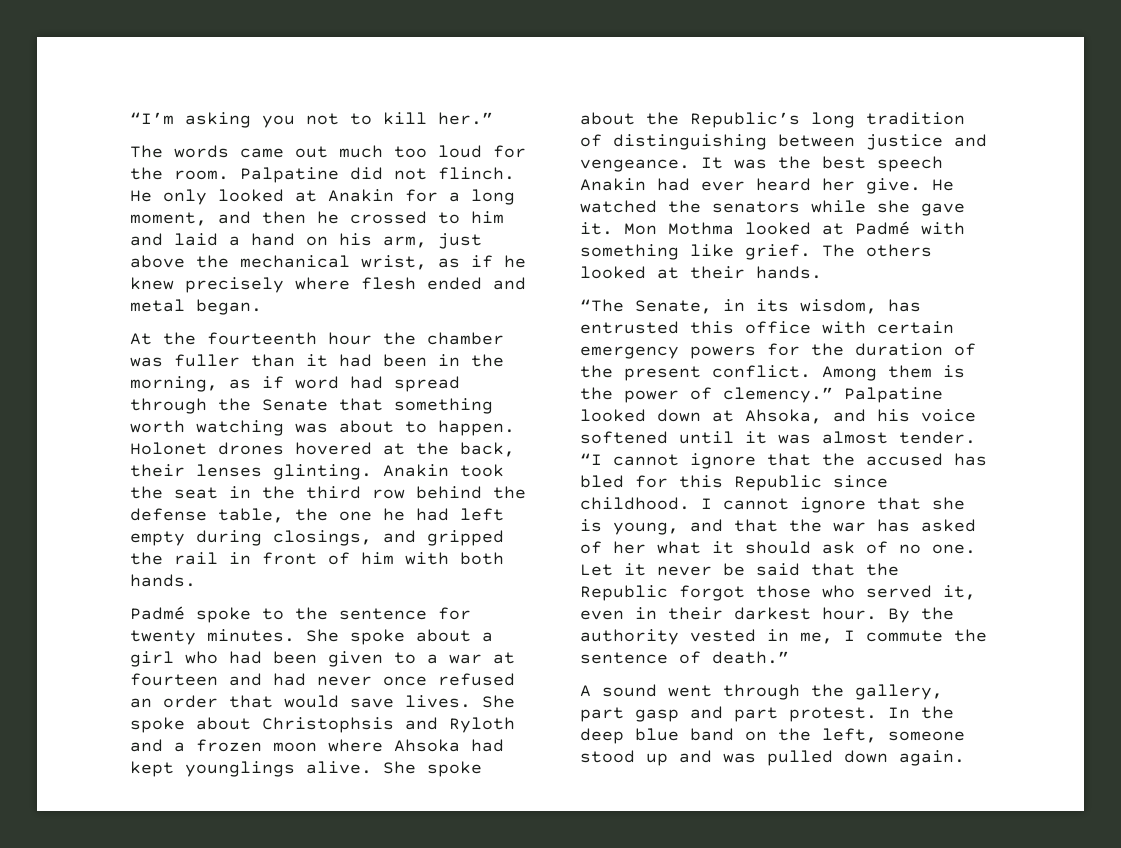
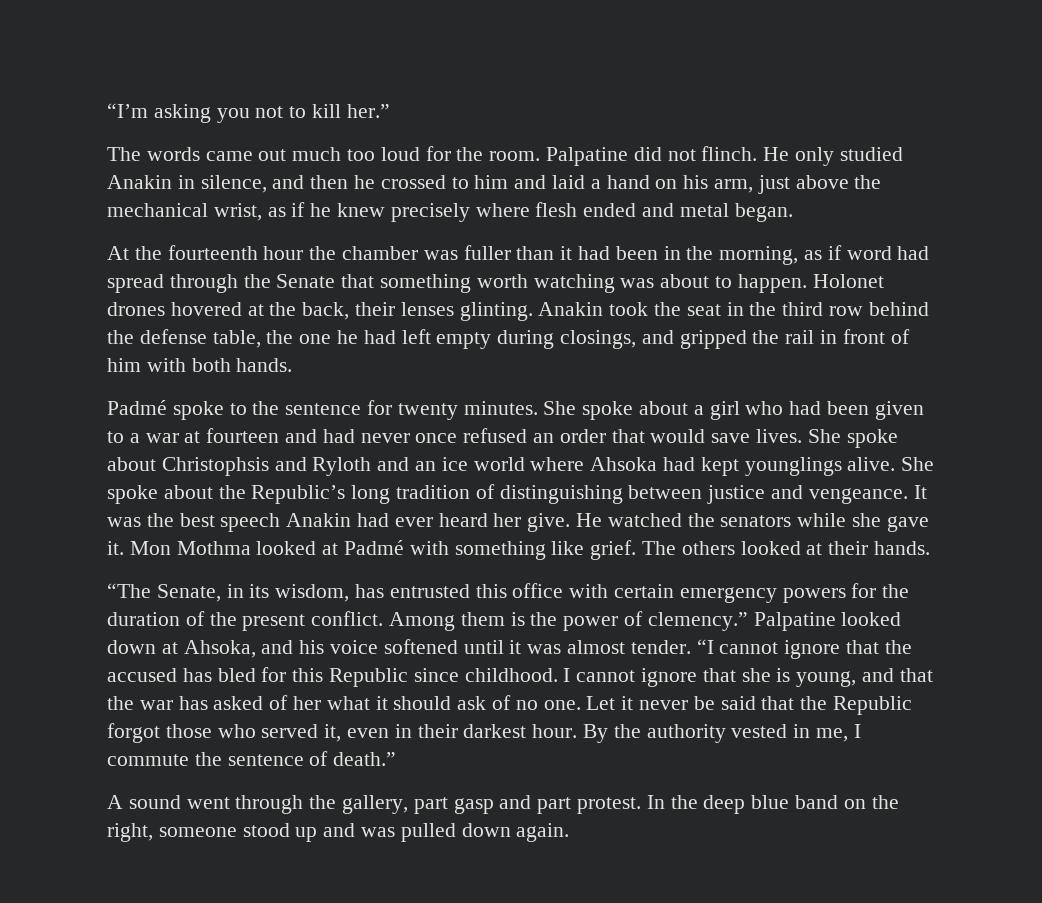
- He only looked at Anakin for a long moment, and then he crossed to him and laid a hand on his arm, just above the mechanical wrist, as if he knew precisely where flesh ended and metal began.
+ He only studied Anakin in silence, and then he crossed to him and laid a hand on his arm, just above the mechanical wrist, as if he knew precisely where flesh ended and metal began.
- She spoke about Christophsis and Ryloth and a frozen moon where Ahsoka had kept younglings alive.
+ She spoke about Christophsis and Ryloth and an ice world where Ahsoka had kept younglings alive.
- In the deep blue band on the left, someone stood up and was pulled down again.
+ In the deep blue band on the right, someone stood up and was pulled down again.

